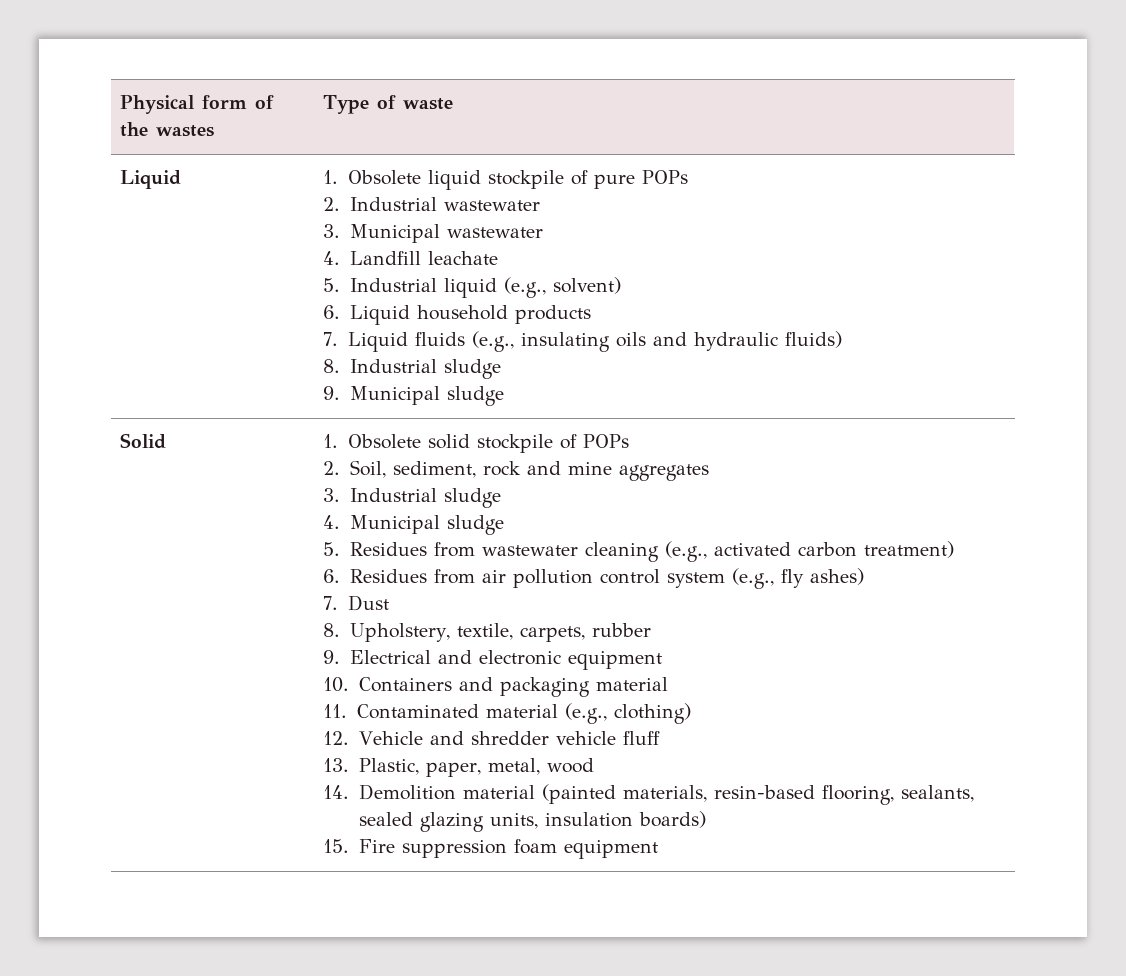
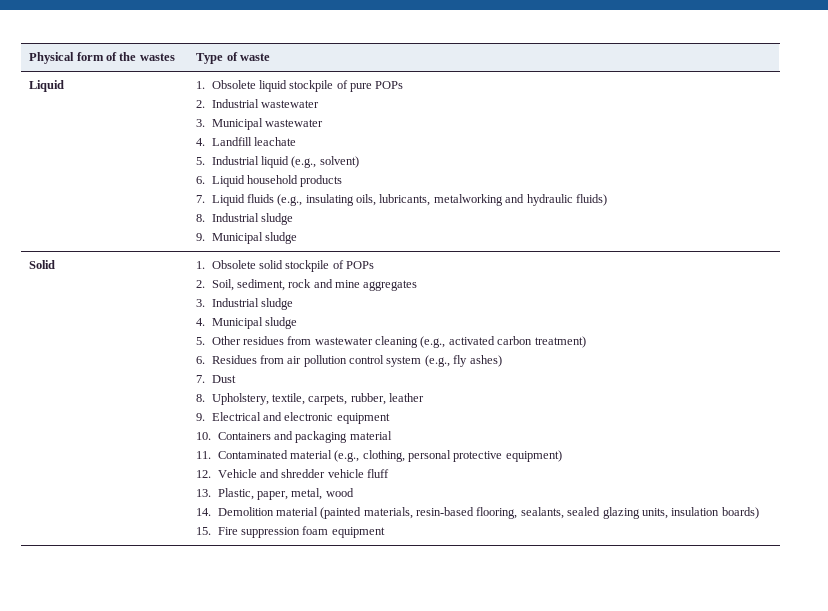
- 7. Liquid fluids (e.g., insulating oils and hydraulic fluids)
+ 7. Liquid fluids (e.g., insulating oils, lubricants, metalworking and hydraulic fluids)
- 5. Residues from wastewater cleaning (e.g., activated carbon treatment)
+ 5. Other residues from wastewater cleaning (e.g., activated carbon treatment)
- 8. Upholstery, textile, carpets, rubber
+ 8. Upholstery, textile, carpets, rubber, leather
- 11. Contaminated material (e.g., clothing)
+ 11. Contaminated material (e.g., clothing, personal protective equipment)

